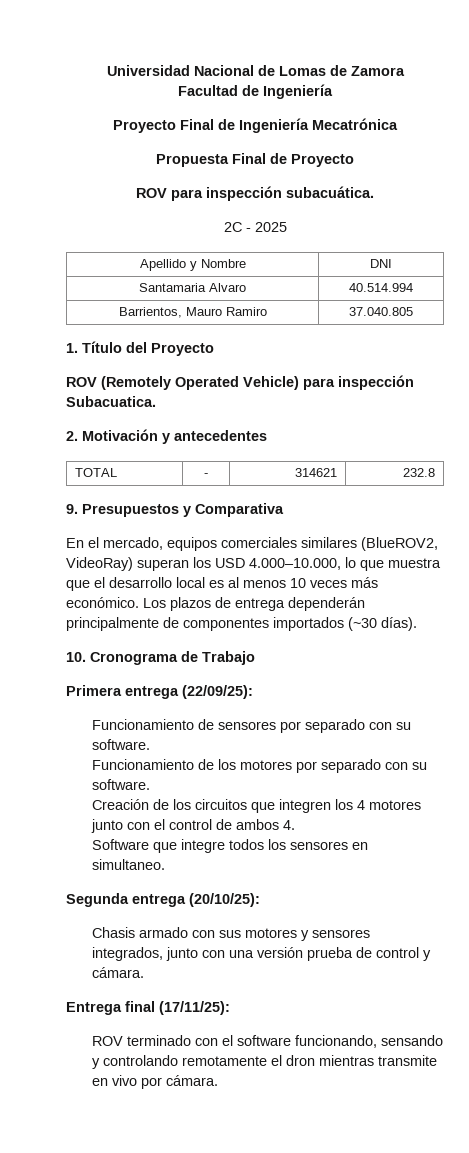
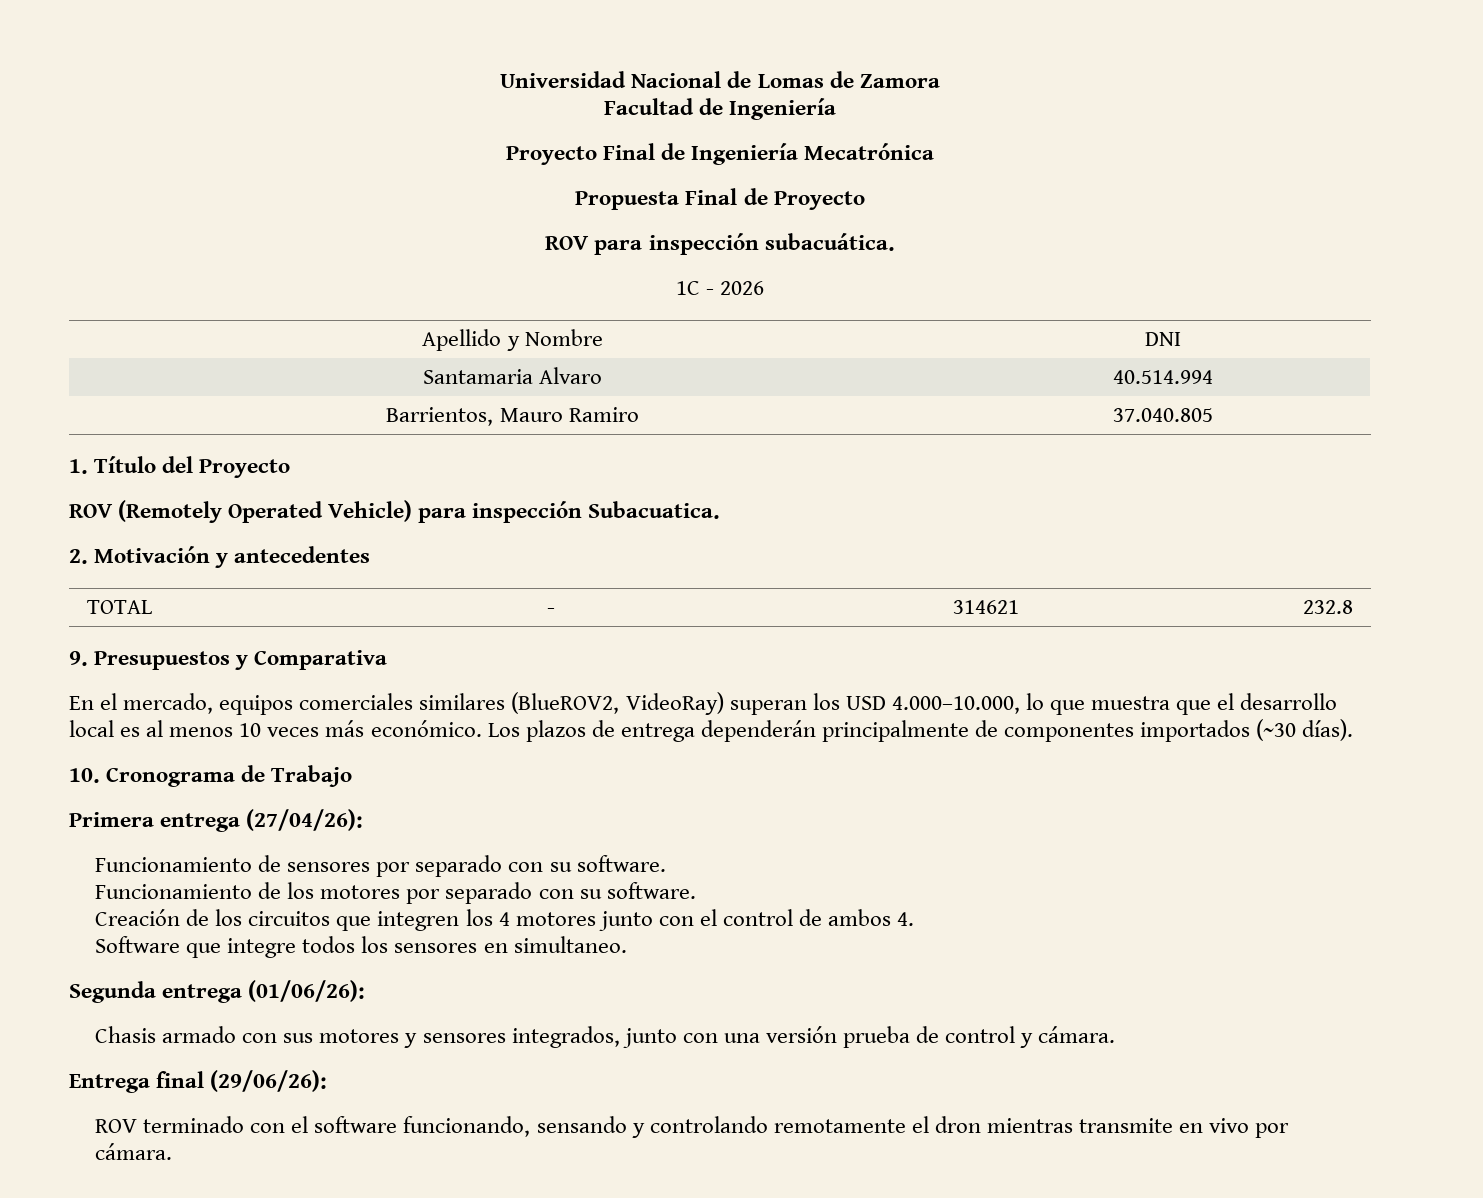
- 2C - 2025
+ 1C - 2026
- Primera entrega (22/09/25):
+ Primera entrega (27/04/26):
- Segunda entrega (20/10/25):
+ Segunda entrega (01/06/26):
- Entrega final (17/11/25):
+ Entrega final (29/06/26):

